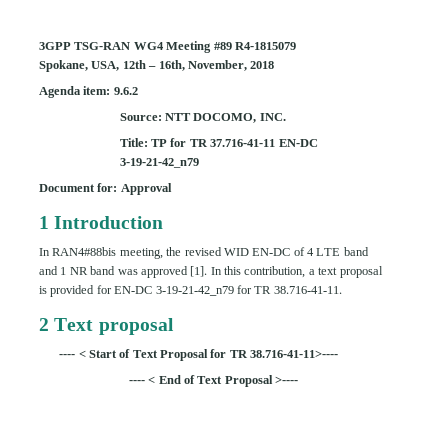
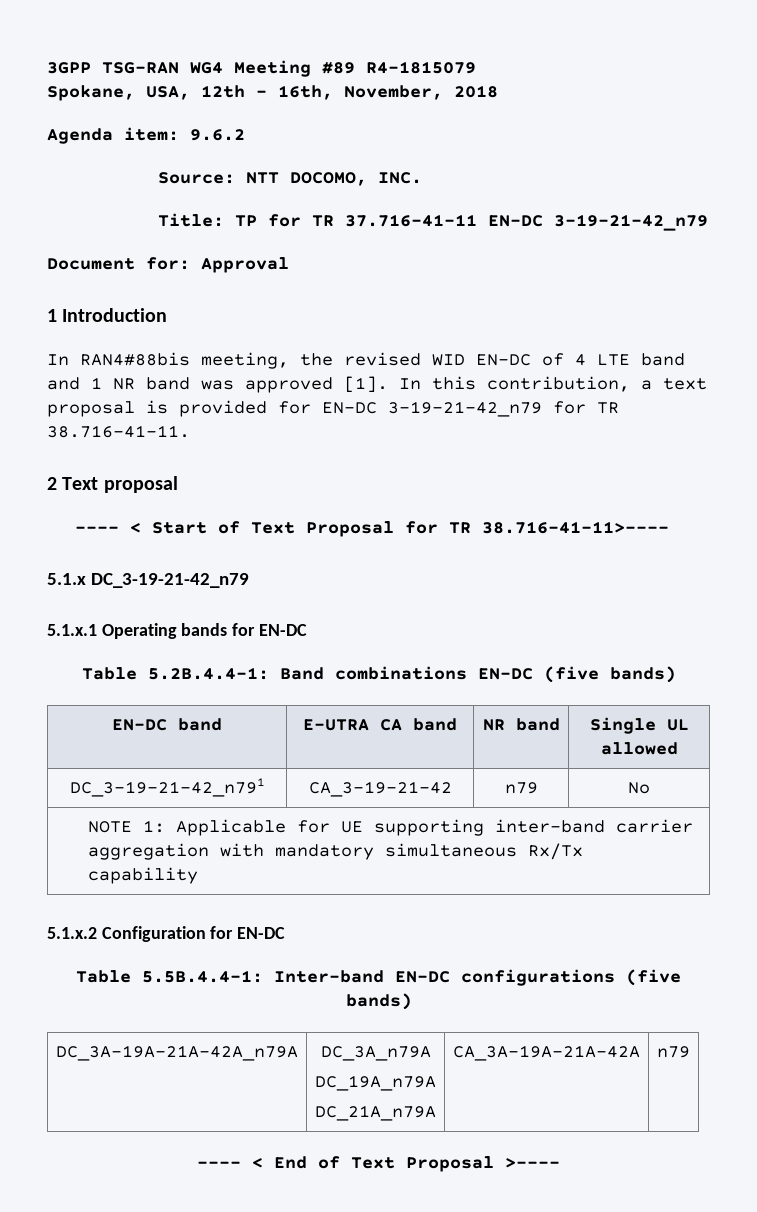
+ 5.1.x DC_3-19-21-42_n79
+ 5.1.x.1 Operating bands for EN-DC
+ Table 5.2B.4.4-1: Band combinations EN-DC (five bands)
+ EN-DC band | E-UTRA CA band | NR band | Single UL allowed
+ DC_3-19-21-42_n791 | CA_3-19-21-42 | n79 | No
+ NOTE 1: Applicable for UE supporting inter-band carrier aggregation with mandatory simultaneous Rx/Tx capability
+ 5.1.x.2 Configuration for EN-DC
+ Table 5.5B.4.4-1: Inter-band EN-DC configurations (five bands)
+ DC_3A-19A-21A-42A_n79A | DC_3A_n79A
+ DC_19A_n79A
+ DC_21A_n79A | CA_3A-19A-21A-42A | n79

